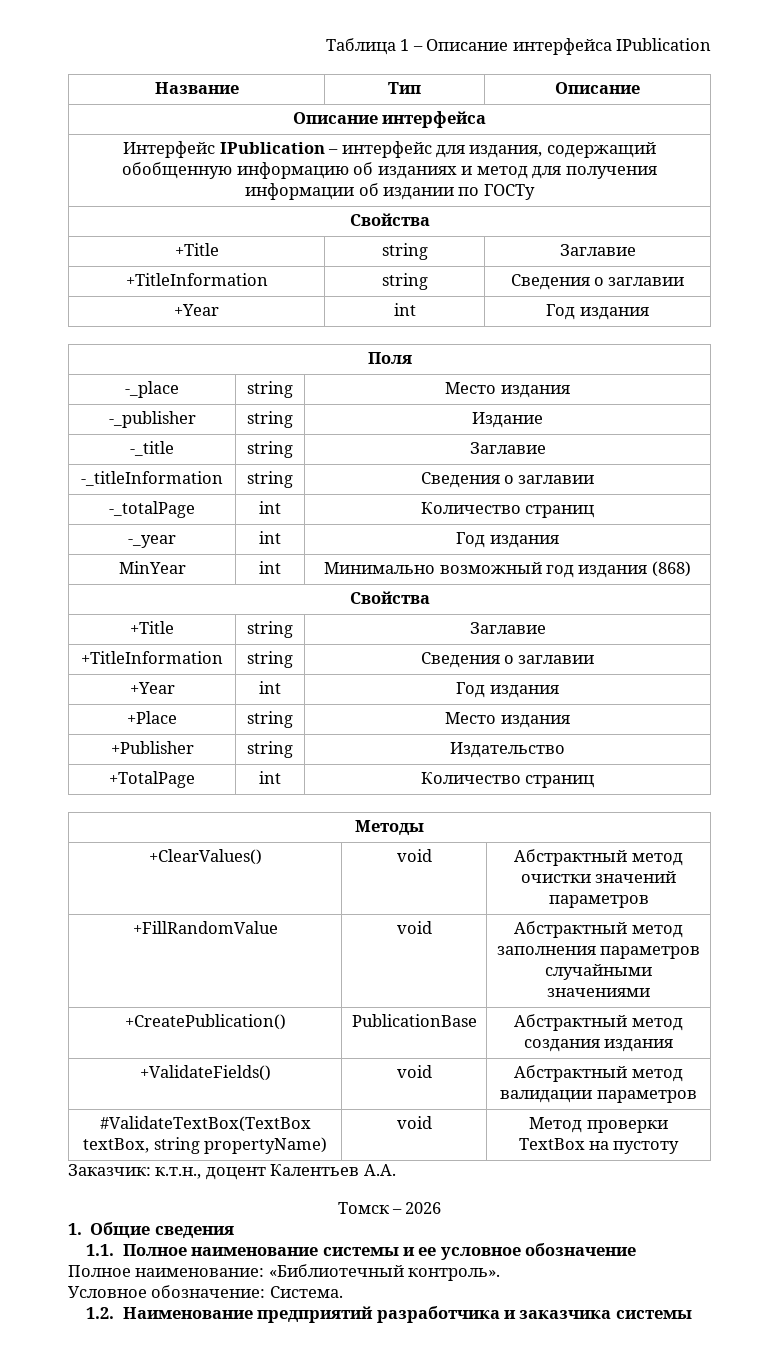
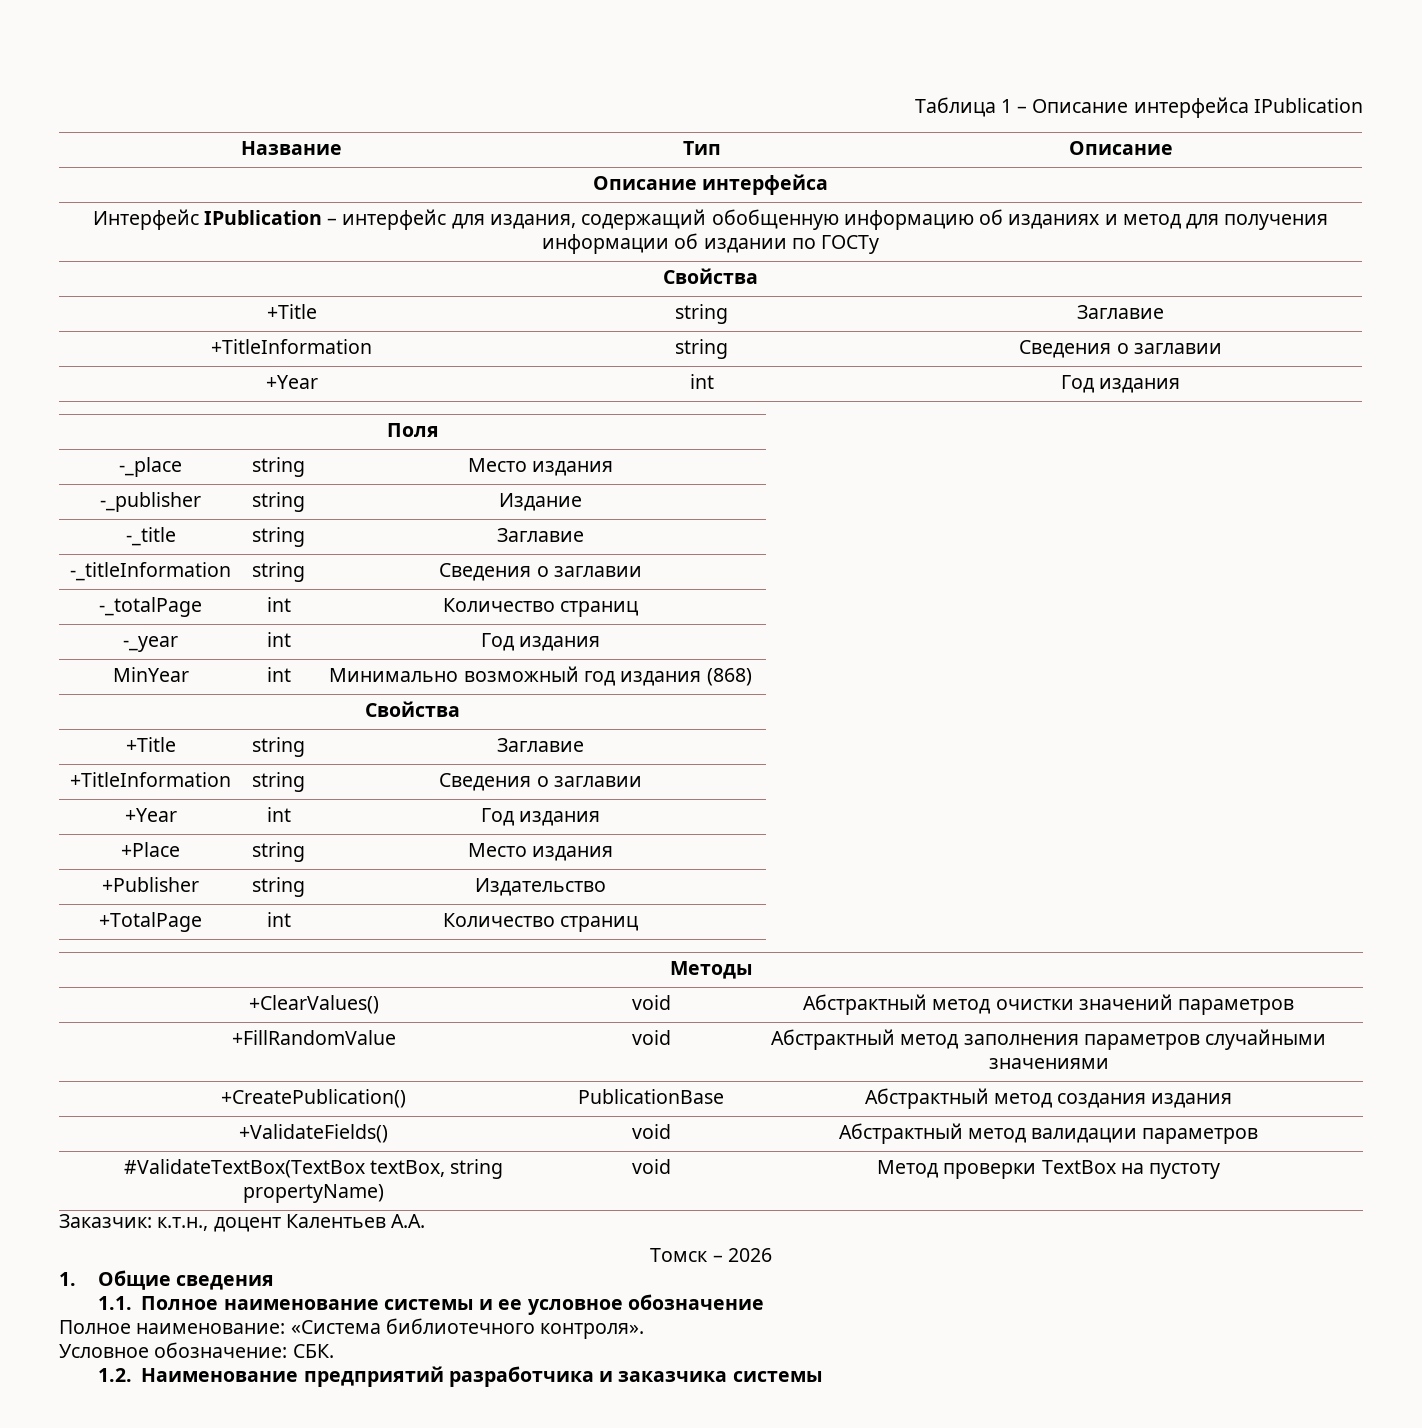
- Полное наименование: «Библиотечный контроль».
+ Полное наименование: «Система библиотечного контроля».
- Условное обозначение: Система.
+ Условное обозначение: СБК.

